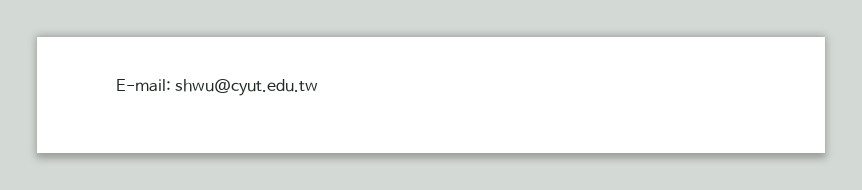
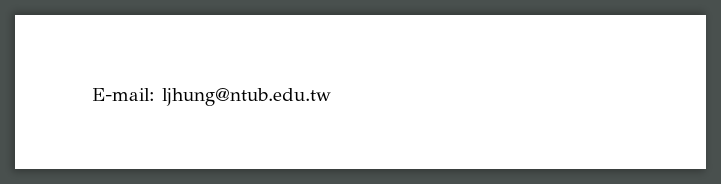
- E-mail: shwu@cyut.edu.tw
+ E-mail: ljhung@ntub.edu.tw

